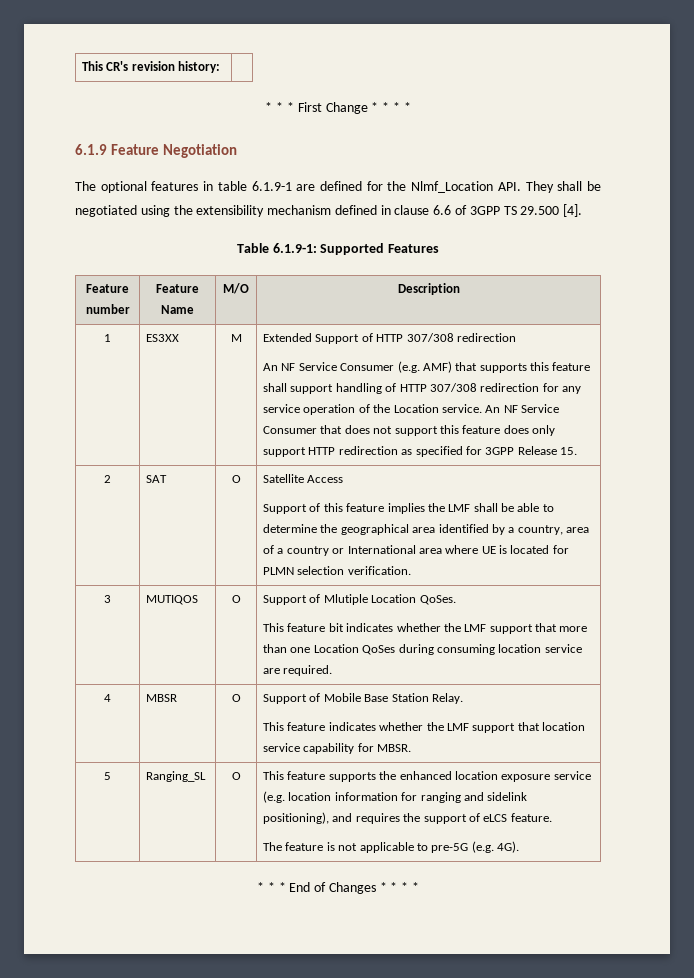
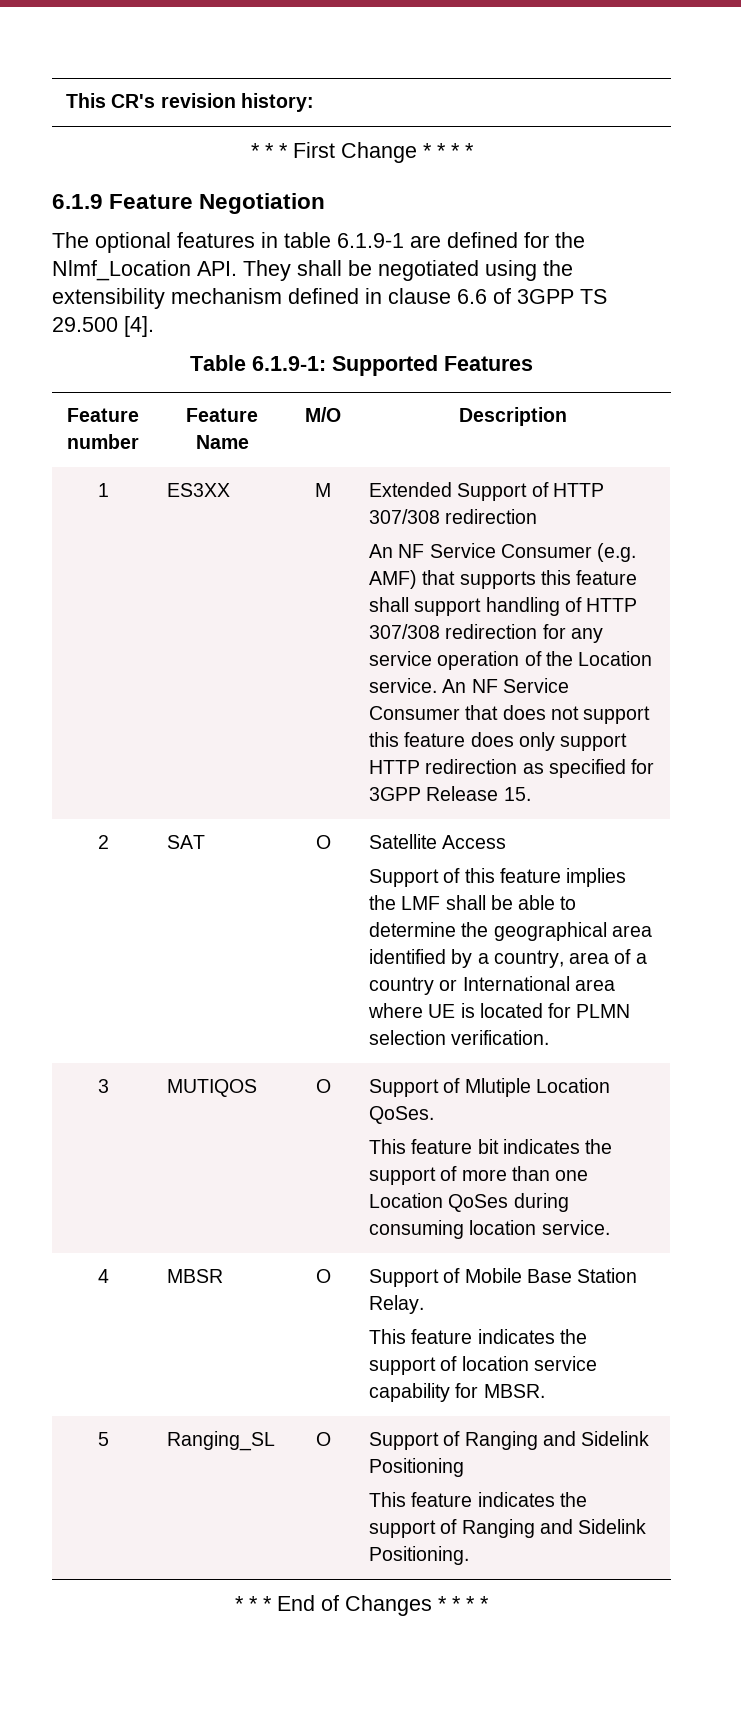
  3 | MUTIQOS | O | Support of Mlutiple Location QoSes.
- This feature bit indicates whether the LMF support that more than one Location QoSes during consuming location service are required.
+ This feature bit indicates the support of more than one Location QoSes during consuming location service.
  4 | MBSR | O | Support of Mobile Base Station Relay.
- This feature indicates whether the LMF support that location service capability for MBSR.
+ This feature indicates the support of location service capability for MBSR.
- 5 | Ranging_SL | O | This feature supports the enhanced location exposure service (e.g. location information for ranging and sidelink positioning), and requires the support of eLCS feature.
- The feature is not applicable to pre-5G (e.g. 4G).
+ 5 | Ranging_SL | O | Support of Ranging and Sidelink Positioning
+ This feature indicates the support of Ranging and Sidelink Positioning.

